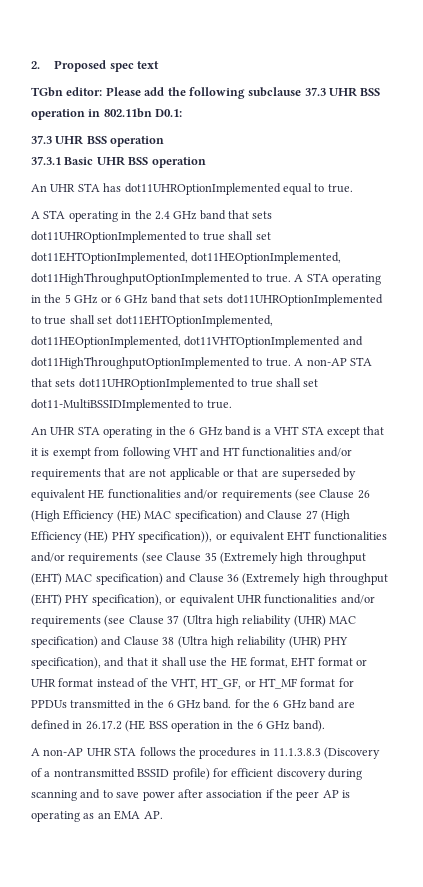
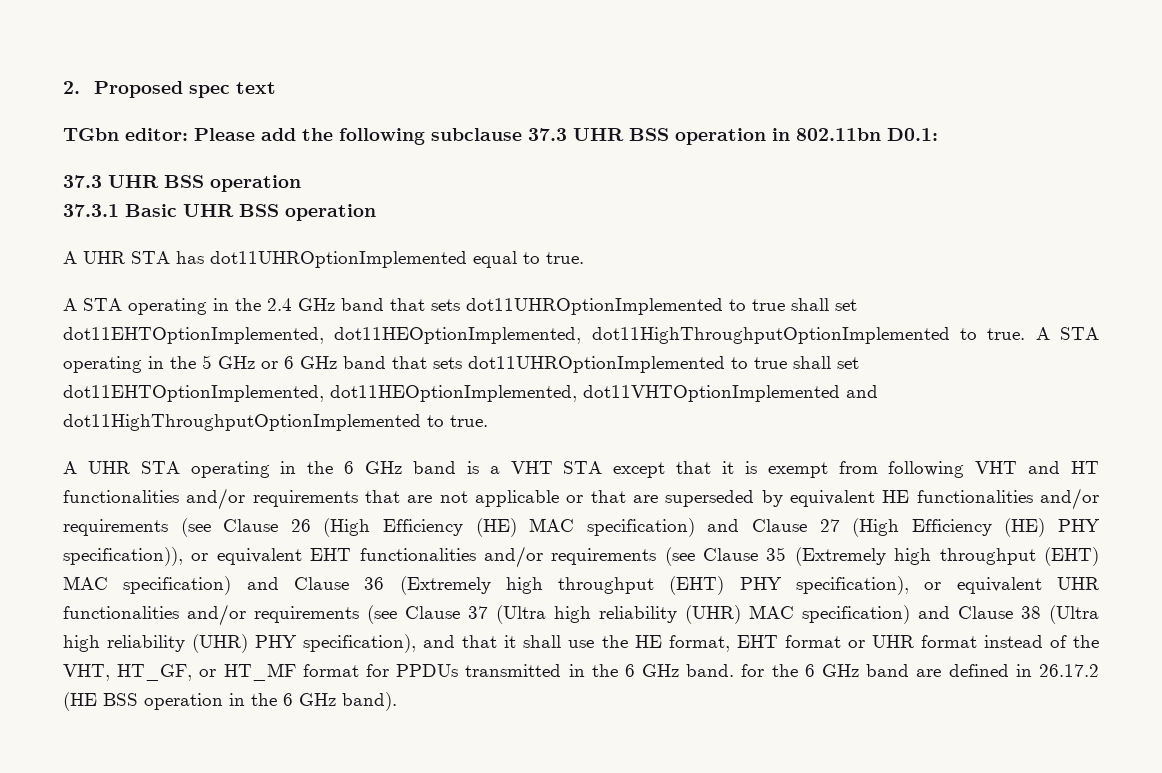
- An UHR STA has dot11UHROptionImplemented equal to true.
+ A UHR STA has dot11UHROptionImplemented equal to true.
- A STA operating in the 5 GHz or 6 GHz band that sets dot11UHROptionImplemented to true shall set dot11EHTOptionImplemented, dot11HEOptionImplemented, dot11VHTOptionImplemented and dot11HighThroughputOptionImplemented to true. A non-AP STA that sets dot11UHROptionImplemented to true shall set dot11-MultiBSSIDImplemented to true.
- An UHR STA operating in the 6 GHz band is a VHT STA except that it is exempt from following VHT and HT functionalities and/or requirements that are not applicable or that are superseded by equivalent HE functionalities and/or requirements (see Clause 26 (High Efficiency (HE) MAC specification) and Clause 27 (High Efficiency (HE) PHY specification)), or equivalent EHT functionalities and/or requirements (see Clause 35 (Extremely high throughput (EHT) MAC specification) and Clause 36 (Extremely high throughput (EHT) PHY specification), or equivalent UHR functionalities and/or requirements (see Clause 37 (Ultra high reliability (UHR) MAC specification) and Clause 38 (Ultra high reliability (UHR) PHY specification), and that it shall use the HE format, EHT format or UHR format instead of the VHT, HT_GF, or HT_MF format for PPDUs transmitted in the 6 GHz band. for the 6 GHz band are defined in 26.17.2 (HE BSS operation in the 6 GHz band).
+ A STA operating in the 5 GHz or 6 GHz band that sets dot11UHROptionImplemented to true shall set dot11EHTOptionImplemented, dot11HEOptionImplemented, dot11VHTOptionImplemented and dot11HighThroughputOptionImplemented to true.
+ A UHR STA operating in the 6 GHz band is a VHT STA except that it is exempt from following VHT and HT functionalities and/or requirements that are not applicable or that are superseded by equivalent HE functionalities and/or requirements (see Clause 26 (High Efficiency (HE) MAC specification) and Clause 27 (High Efficiency (HE) PHY specification)), or equivalent EHT functionalities and/or requirements (see Clause 35 (Extremely high throughput (EHT) MAC specification) and Clause 36 (Extremely high throughput (EHT) PHY specification), or equivalent UHR functionalities and/or requirements (see Clause 37 (Ultra high reliability (UHR) MAC specification) and Clause 38 (Ultra high reliability (UHR) PHY specification), and that it shall use the HE format, EHT format or UHR format instead of the VHT, HT_GF, or HT_MF format for PPDUs transmitted in the 6 GHz band. for the 6 GHz band are defined in 26.17.2 (HE BSS operation in the 6 GHz band).
- A non-AP UHR STA follows the procedures in 11.1.3.8.3 (Discovery of a nontransmitted BSSID profile) for efficient discovery during scanning and to save power after association if the peer AP is operating as an EMA AP.

